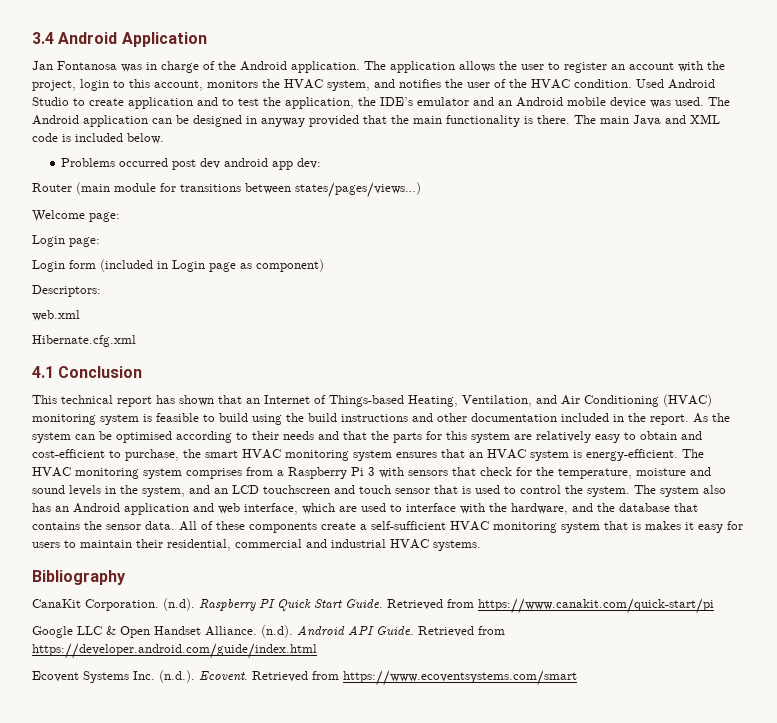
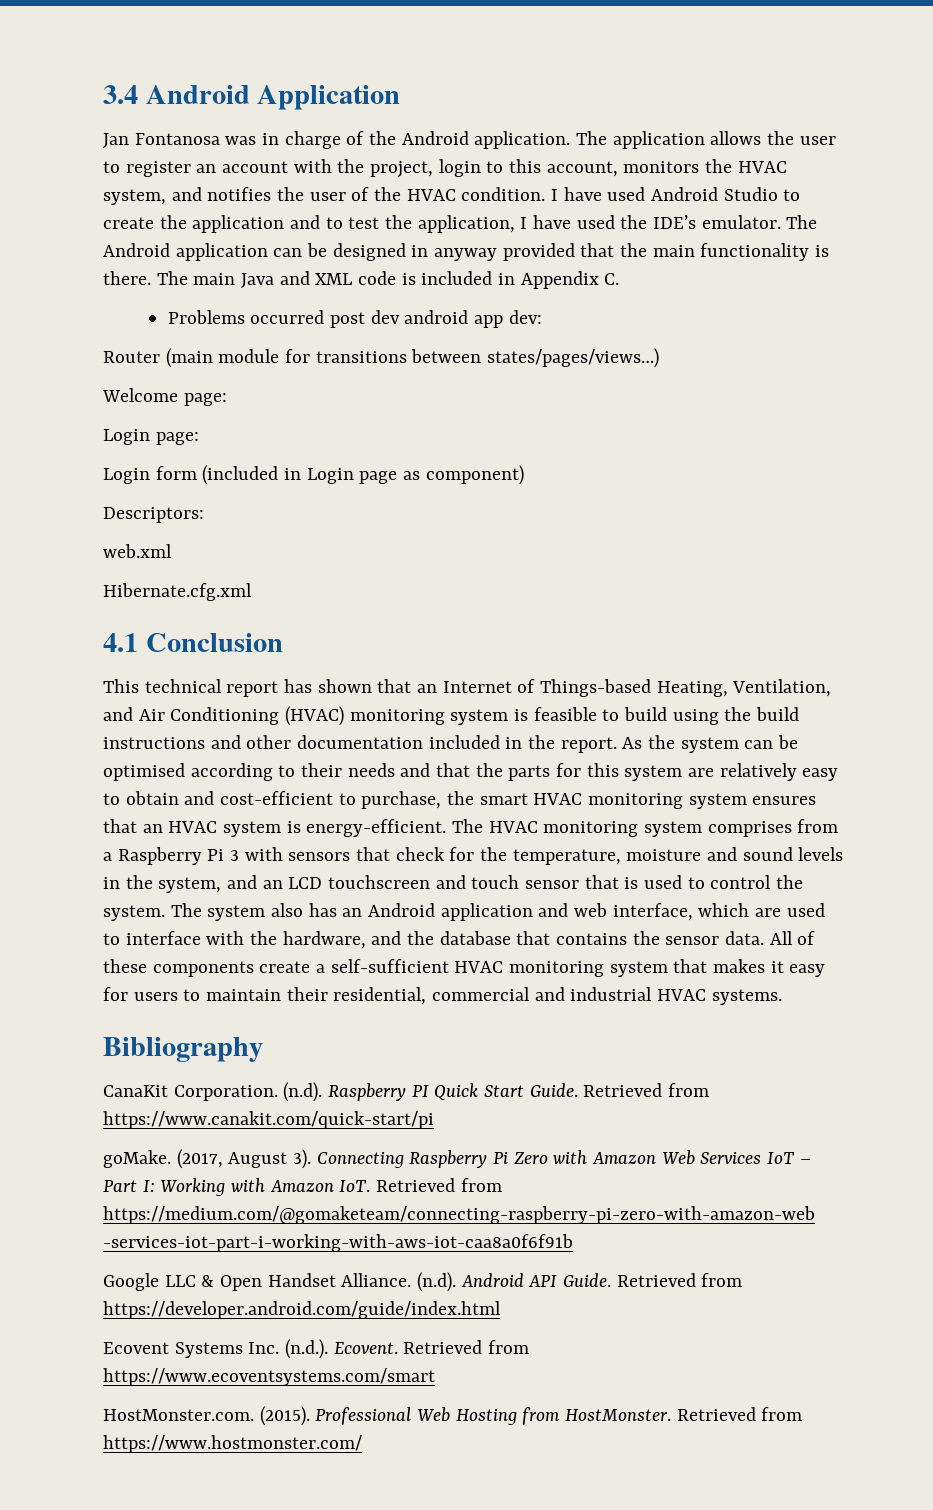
- Used Android Studio to create application and to test the application, the IDE’s emulator and an Android mobile device was used.
+ I have used Android Studio to create the application and to test the application, I have used the IDE’s emulator.
- The main Java and XML code is included below.
+ The main Java and XML code is included in Appendix C.
- All of these components create a self-sufficient HVAC monitoring system that is makes it easy for users to maintain their residential, commercial and industrial HVAC systems.
+ All of these components create a self-sufficient HVAC monitoring system that makes it easy for users to maintain their residential, commercial and industrial HVAC systems.
+ goMake. (2017, August 3). Connecting Raspberry Pi Zero with Amazon Web Services IoT – Part I: Working with Amazon IoT. Retrieved from https://medium.com/@gomaketeam/connecting-raspberry-pi-zero-with-amazon-web -services-iot-part-i-working-with-aws-iot-caa8a0f6f91b
+ HostMonster.com. (2015). Professional Web Hosting from HostMonster. Retrieved from https://www.hostmonster.com/

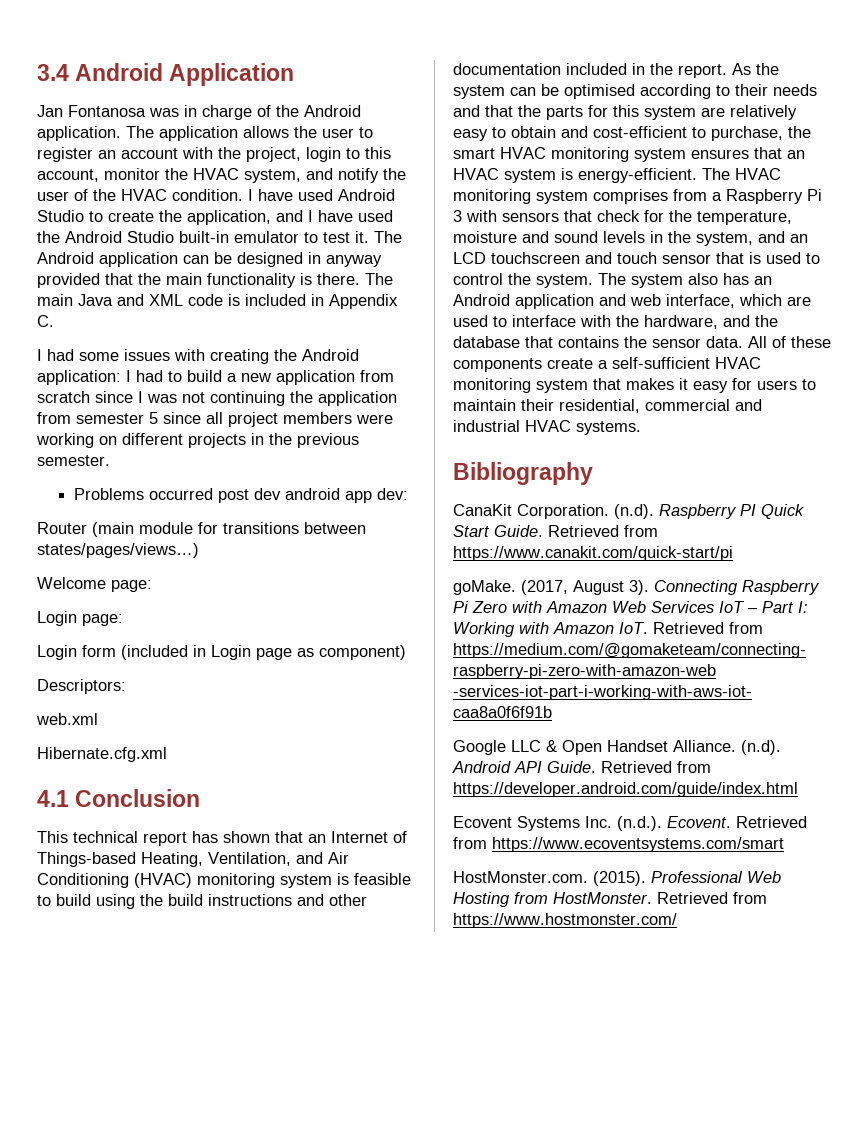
- The application allows the user to register an account with the project, login to this account, monitors the HVAC system, and notifies the user of the HVAC condition.
+ The application allows the user to register an account with the project, login to this account, monitor the HVAC system, and notify the user of the HVAC condition.
- I have used Android Studio to create the application and to test the application, I have used the IDE’s emulator.
+ I have used Android Studio to create the application, and I have used the Android Studio built-in emulator to test it.
+ I had some issues with creating the Android application: I had to build a new application from scratch since I was not continuing the application from semester 5 since all project members were working on different projects in the previous semester.

